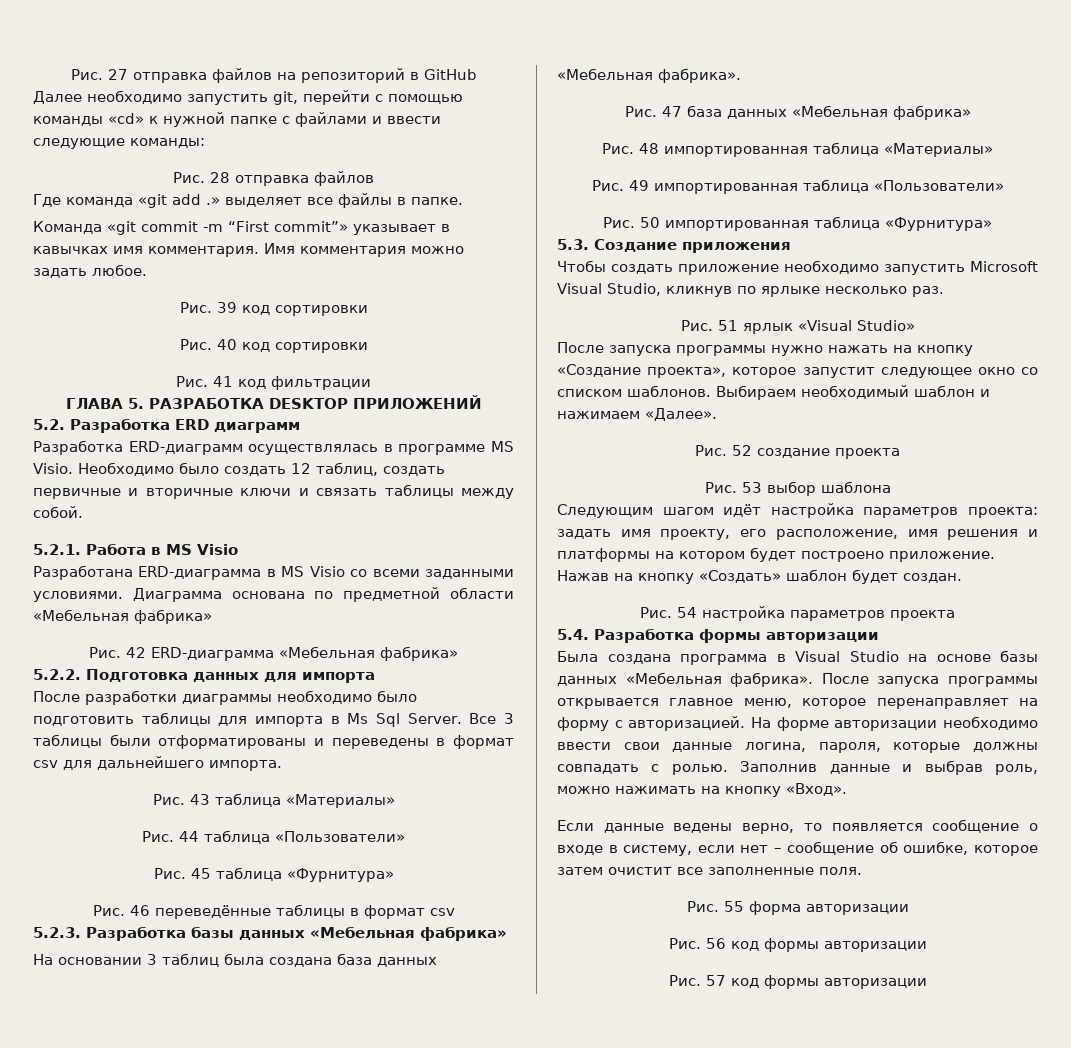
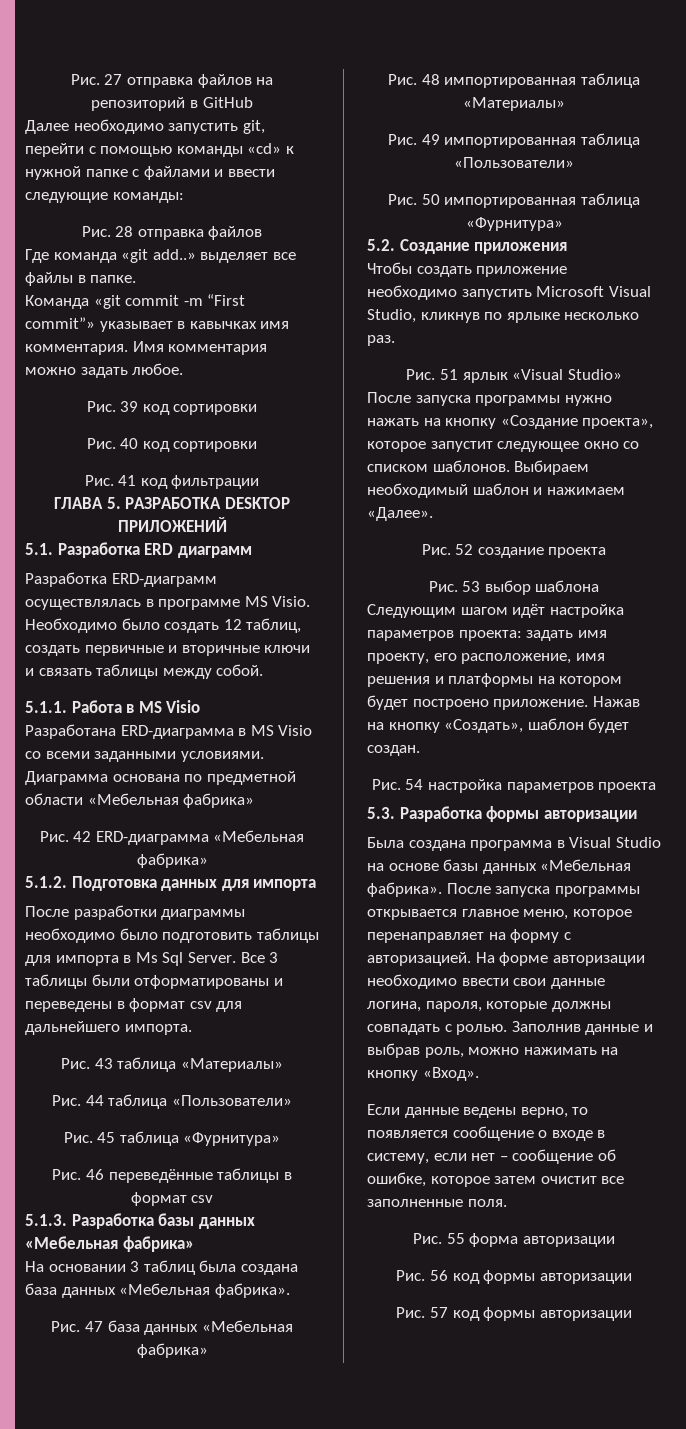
- Где команда «git add .» выделяет все файлы в папке.
+ Где команда «git add..» выделяет все файлы в папке.
- 5.2. Разработка ERD диаграмм
+ 5.1. Разработка ERD диаграмм
- 5.2.1. Работа в MS Visio
+ 5.1.1. Работа в MS Visio
- 5.2.2. Подготовка данных для импорта
+ 5.1.2. Подготовка данных для импорта
- 5.2.3. Разработка базы данных «Мебельная фабрика»
+ 5.1.3. Разработка базы данных «Мебельная фабрика»
- 5.3. Создание приложения
+ 5.2. Создание приложения
- Нажав на кнопку «Создать» шаблон будет создан.
+ Нажав на кнопку «Создать», шаблон будет создан.
- 5.4. Разработка формы авторизации
+ 5.3. Разработка формы авторизации

